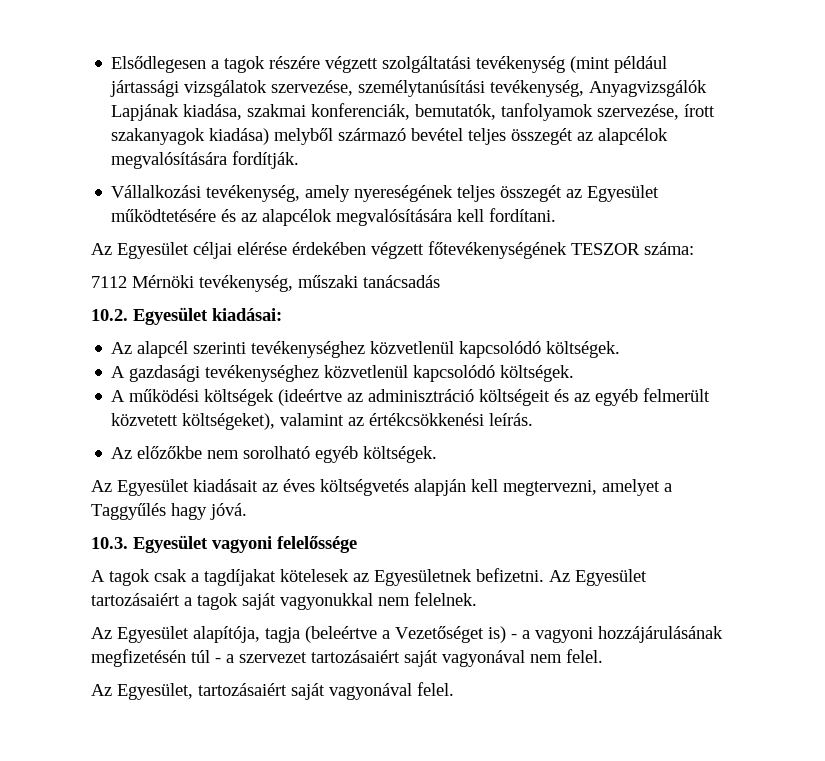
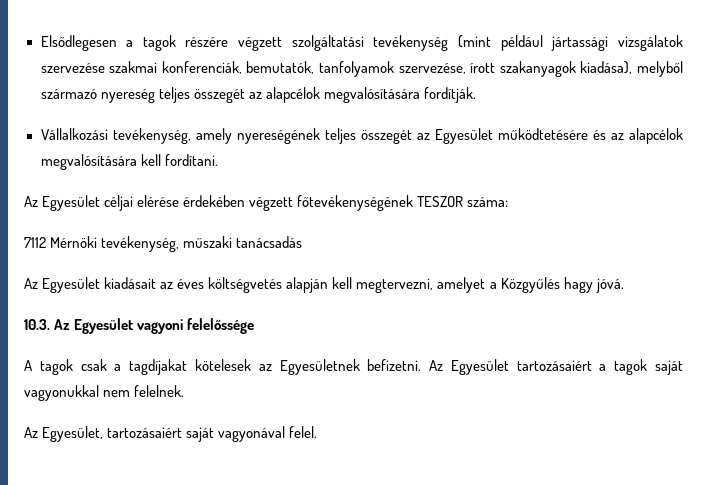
- Elsődlegesen a tagok részére végzett szolgáltatási tevékenység (mint például jártassági vizsgálatok szervezése, személytanúsítási tevékenység, Anyagvizsgálók Lapjának kiadása, szakmai konferenciák, bemutatók, tanfolyamok szervezése, írott szakanyagok kiadása) melyből származó bevétel teljes összegét az alapcélok megvalósítására fordítják.
+ Elsődlegesen a tagok részére végzett szolgáltatási tevékenység (mint például jártassági vizsgálatok szervezése szakmai konferenciák, bemutatók, tanfolyamok szervezése, írott szakanyagok kiadása), melyből származó nyereség teljes összegét az alapcélok megvalósítására fordítják.
- 10.2. Egyesület kiadásai:
- Az alapcél szerinti tevékenységhez közvetlenül kapcsolódó költségek.
- A gazdasági tevékenységhez közvetlenül kapcsolódó költségek.
- A működési költségek (ideértve az adminisztráció költségeit és az egyéb felmerült közvetett költségeket), valamint az értékcsökkenési leírás.
- Az előzőkbe nem sorolható egyéb költségek.
- Az Egyesület kiadásait az éves költségvetés alapján kell megtervezni, amelyet a Taggyűlés hagy jóvá.
+ Az Egyesület kiadásait az éves költségvetés alapján kell megtervezni, amelyet a Közgyűlés hagy jóvá.
- 10.3. Egyesület vagyoni felelőssége
+ 10.3. Az Egyesület vagyoni felelőssége
- Az Egyesület alapítója, tagja (beleértve a Vezetőséget is) - a vagyoni hozzájárulásának megfizetésén túl - a szervezet tartozásaiért saját vagyonával nem felel.

